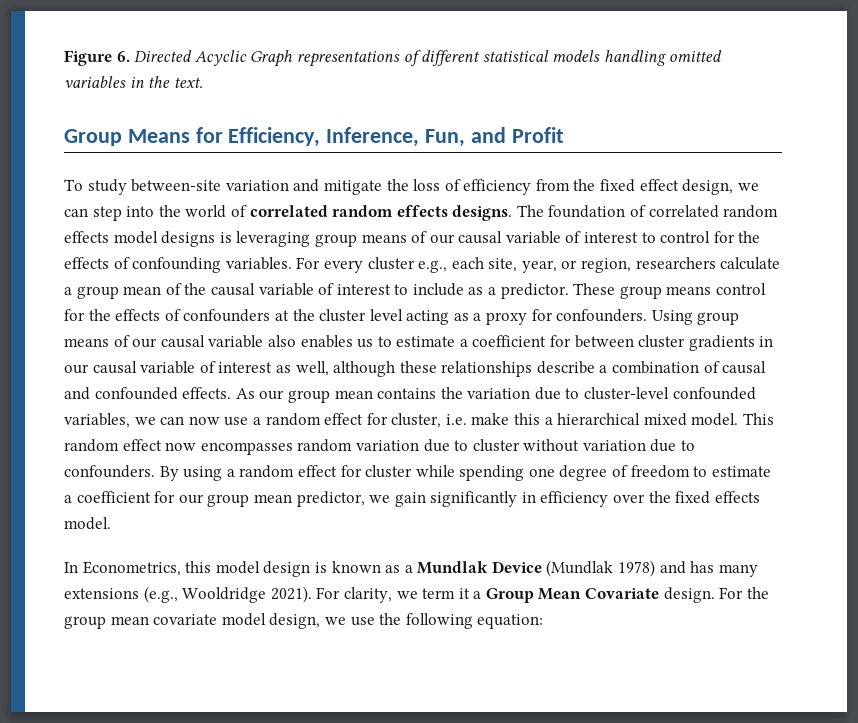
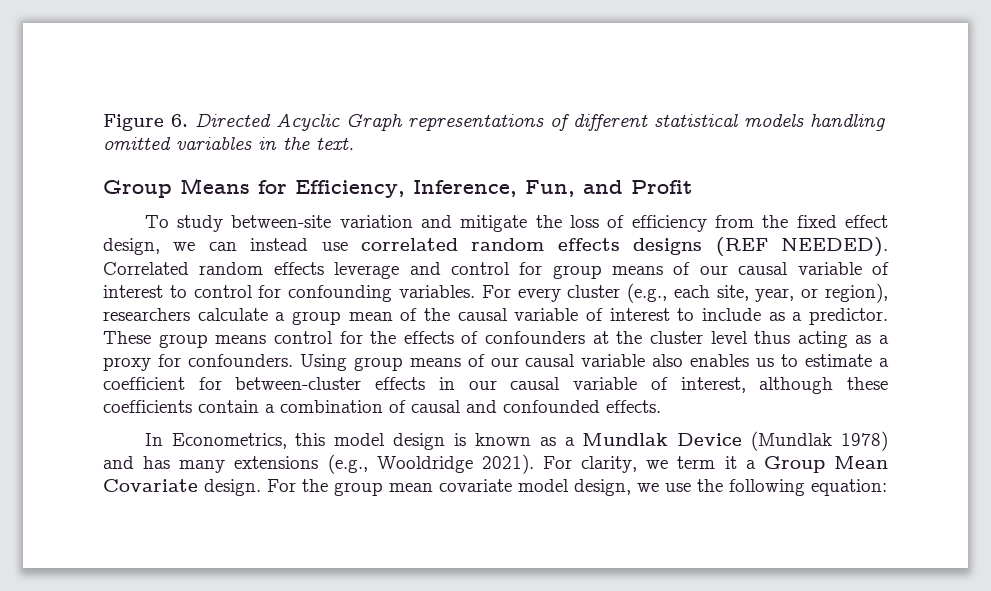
- To study between-site variation and mitigate the loss of efficiency from the fixed effect design, we can step into the world of correlated random effects designs. The foundation of correlated random effects model designs is leveraging group means of our causal variable of interest to control for the effects of confounding variables.
+ To study between-site variation and mitigate the loss of efficiency from the fixed effect design, we can instead use correlated random effects designs (REF NEEDED). Correlated random effects leverage and control for group means of our causal variable of interest to control for confounding variables.
- For every cluster e.g., each site, year, or region, researchers calculate a group mean of the causal variable of interest to include as a predictor.
+ For every cluster (e.g., each site, year, or region), researchers calculate a group mean of the causal variable of interest to include as a predictor.
- These group means control for the effects of confounders at the cluster level acting as a proxy for confounders.
+ These group means control for the effects of confounders at the cluster level thus acting as a proxy for confounders.
- Using group means of our causal variable also enables us to estimate a coefficient for between cluster gradients in our causal variable of interest as well, although these relationships describe a combination of causal and confounded effects. As our group mean contains the variation due to cluster-level confounded variables, we can now use a random effect for cluster, i.e. make this a hierarchical mixed model. This random effect now encompasses random variation due to cluster without variation due to confounders. By using a random effect for cluster while spending one degree of freedom to estimate a coefficient for our group mean predictor, we gain significantly in efficiency over the fixed effects model.
+ Using group means of our causal variable also enables us to estimate a coefficient for between-cluster effects in our causal variable of interest, although these coefficients contain a combination of causal and confounded effects.

